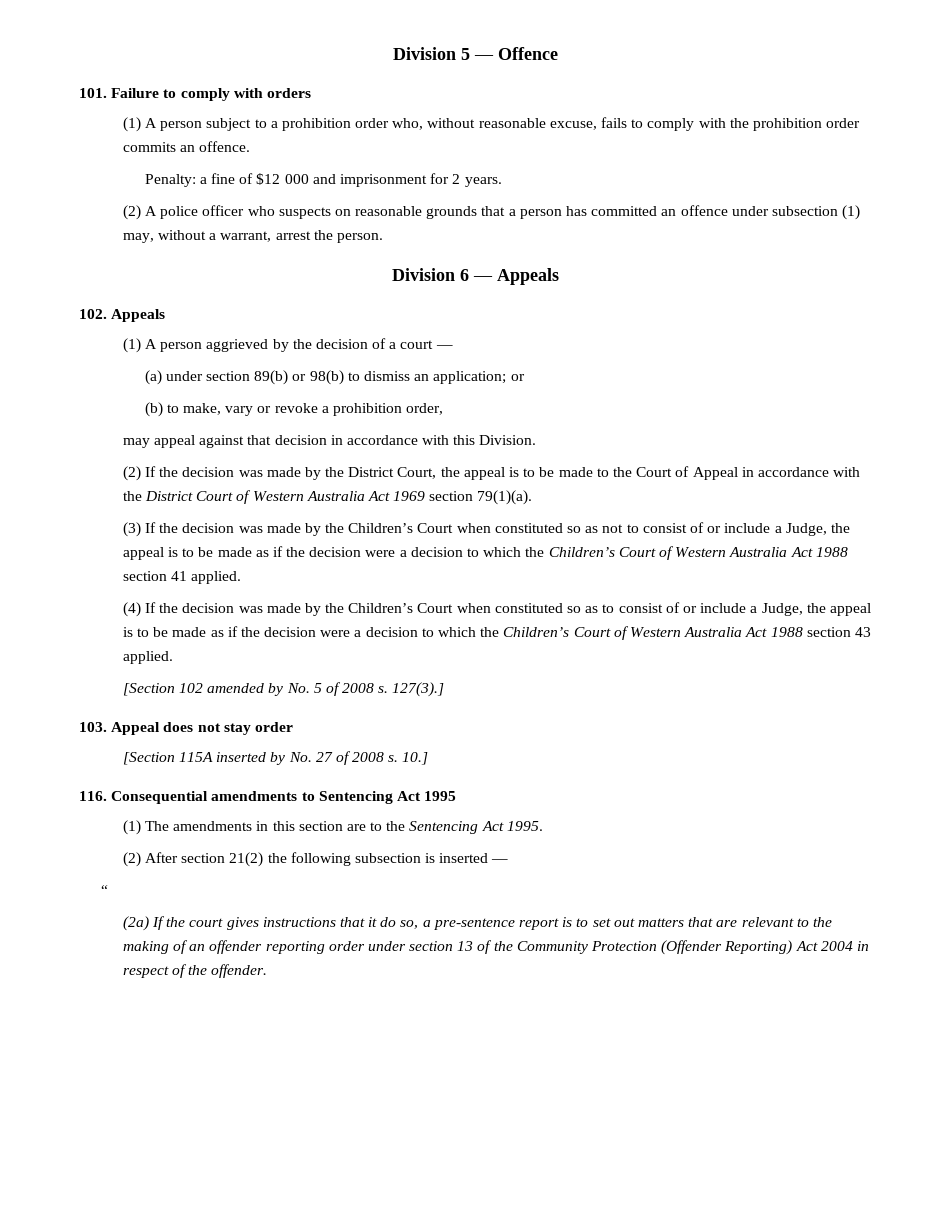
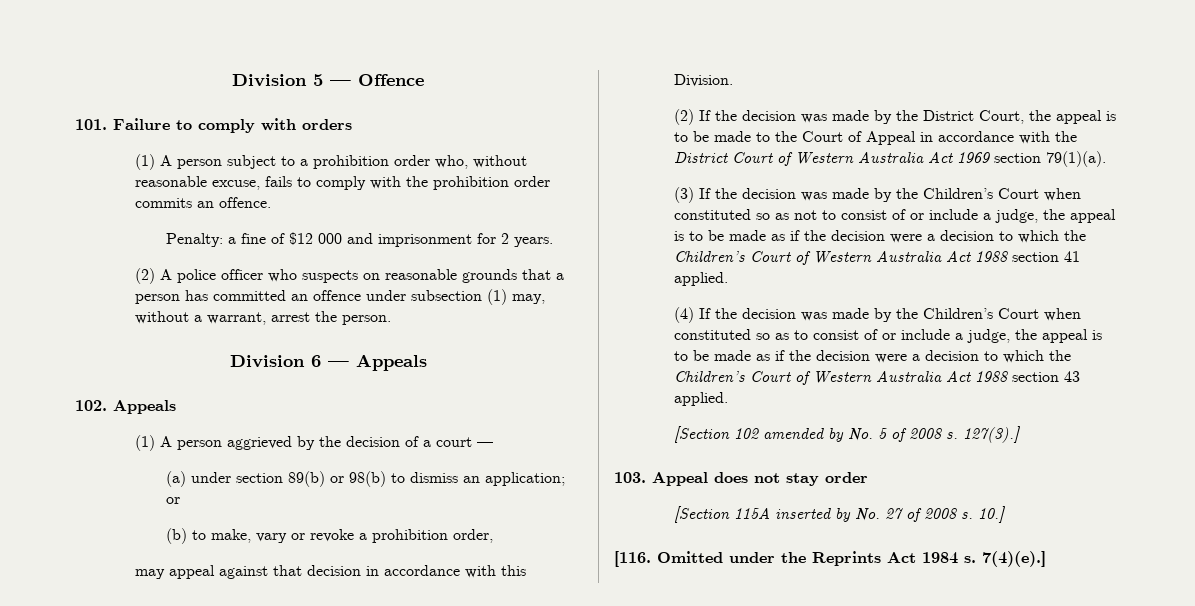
- (3) If the decision was made by the Children’s Court when constituted so as not to consist of or include a Judge, the appeal is to be made as if the decision were a decision to which the Children’s Court of Western Australia Act 1988 section 41 applied.
+ (3) If the decision was made by the Children’s Court when constituted so as not to consist of or include a judge, the appeal is to be made as if the decision were a decision to which the Children’s Court of Western Australia Act 1988 section 41 applied.
- (4) If the decision was made by the Children’s Court when constituted so as to consist of or include a Judge, the appeal is to be made as if the decision were a decision to which the Children’s Court of Western Australia Act 1988 section 43 applied.
+ (4) If the decision was made by the Children’s Court when constituted so as to consist of or include a judge, the appeal is to be made as if the decision were a decision to which the Children’s Court of Western Australia Act 1988 section 43 applied.
- 116. Consequential amendments to Sentencing Act 1995
- (1) The amendments in this section are to the Sentencing Act 1995.
- (2) After section 21(2) the following subsection is inserted —
- “
- (2a) If the court gives instructions that it do so, a pre-sentence report is to set out matters that are relevant to the making of an offender reporting order under section 13 of the Community Protection (Offender Reporting) Act 2004 in respect of the offender.
+ [116. Omitted under the Reprints Act 1984 s. 7(4)(e).]

